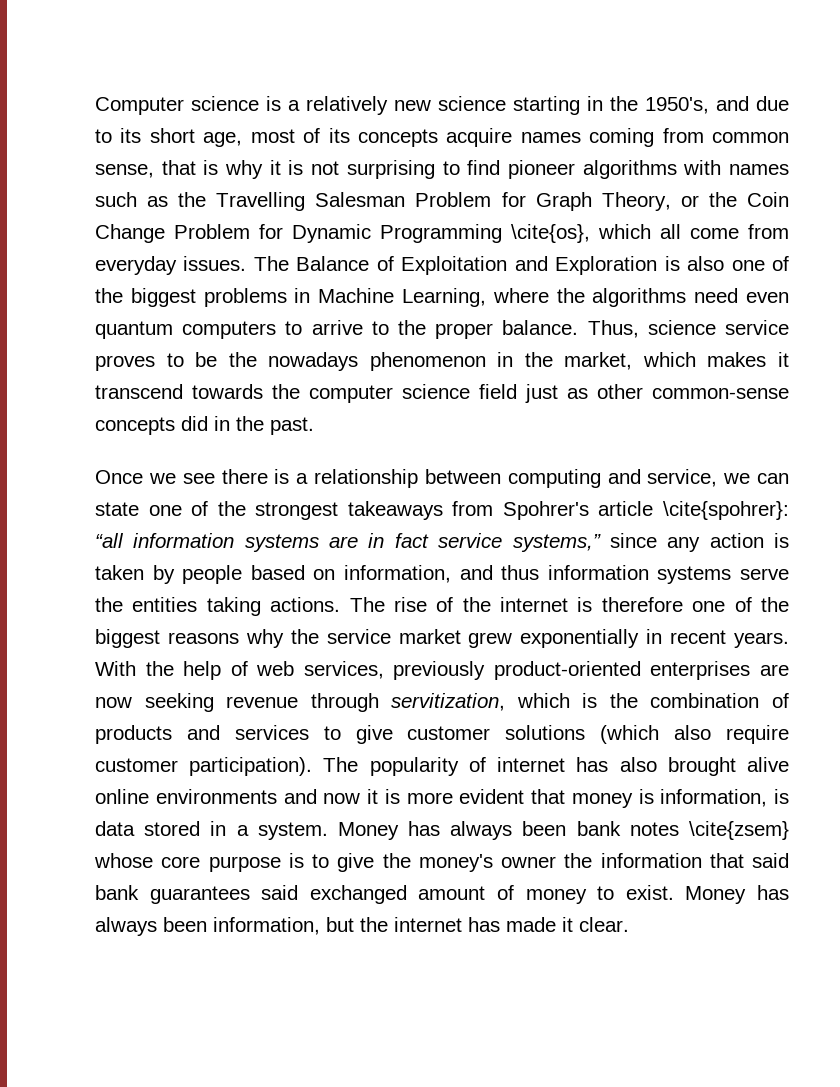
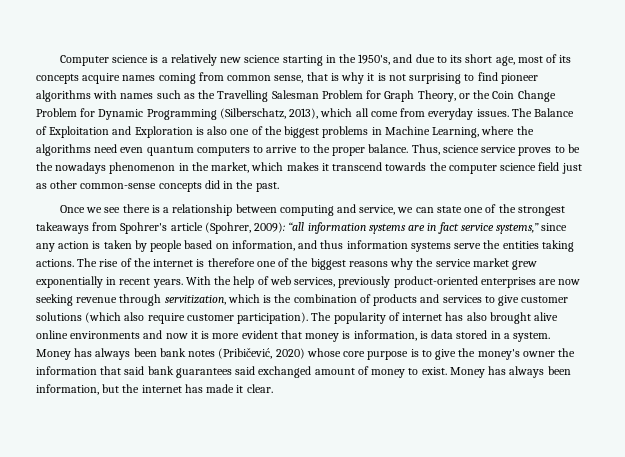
- Computer science is a relatively new science starting in the 1950's, and due to its short age, most of its concepts acquire names coming from common sense, that is why it is not surprising to find pioneer algorithms with names such as the Travelling Salesman Problem for Graph Theory, or the Coin Change Problem for Dynamic Programming \cite{os}, which all come from everyday issues.
+ Computer science is a relatively new science starting in the 1950's, and due to its short age, most of its concepts acquire names coming from common sense, that is why it is not surprising to find pioneer algorithms with names such as the Travelling Salesman Problem for Graph Theory, or the Coin Change Problem for Dynamic Programming (Silberschatz, 2013), which all come from everyday issues.
- Once we see there is a relationship between computing and service, we can state one of the strongest takeaways from Spohrer's article \cite{spohrer}: “all information systems are in fact service systems,” since any action is taken by people based on information, and thus information systems serve the entities taking actions.
+ Once we see there is a relationship between computing and service, we can state one of the strongest takeaways from Spohrer's article (Spohrer, 2009): “all information systems are in fact service systems,” since any action is taken by people based on information, and thus information systems serve the entities taking actions.
- Money has always been bank notes \cite{zsem} whose core purpose is to give the money's owner the information that said bank guarantees said exchanged amount of money to exist.
+ Money has always been bank notes (Pribičević, 2020) whose core purpose is to give the money's owner the information that said bank guarantees said exchanged amount of money to exist.

